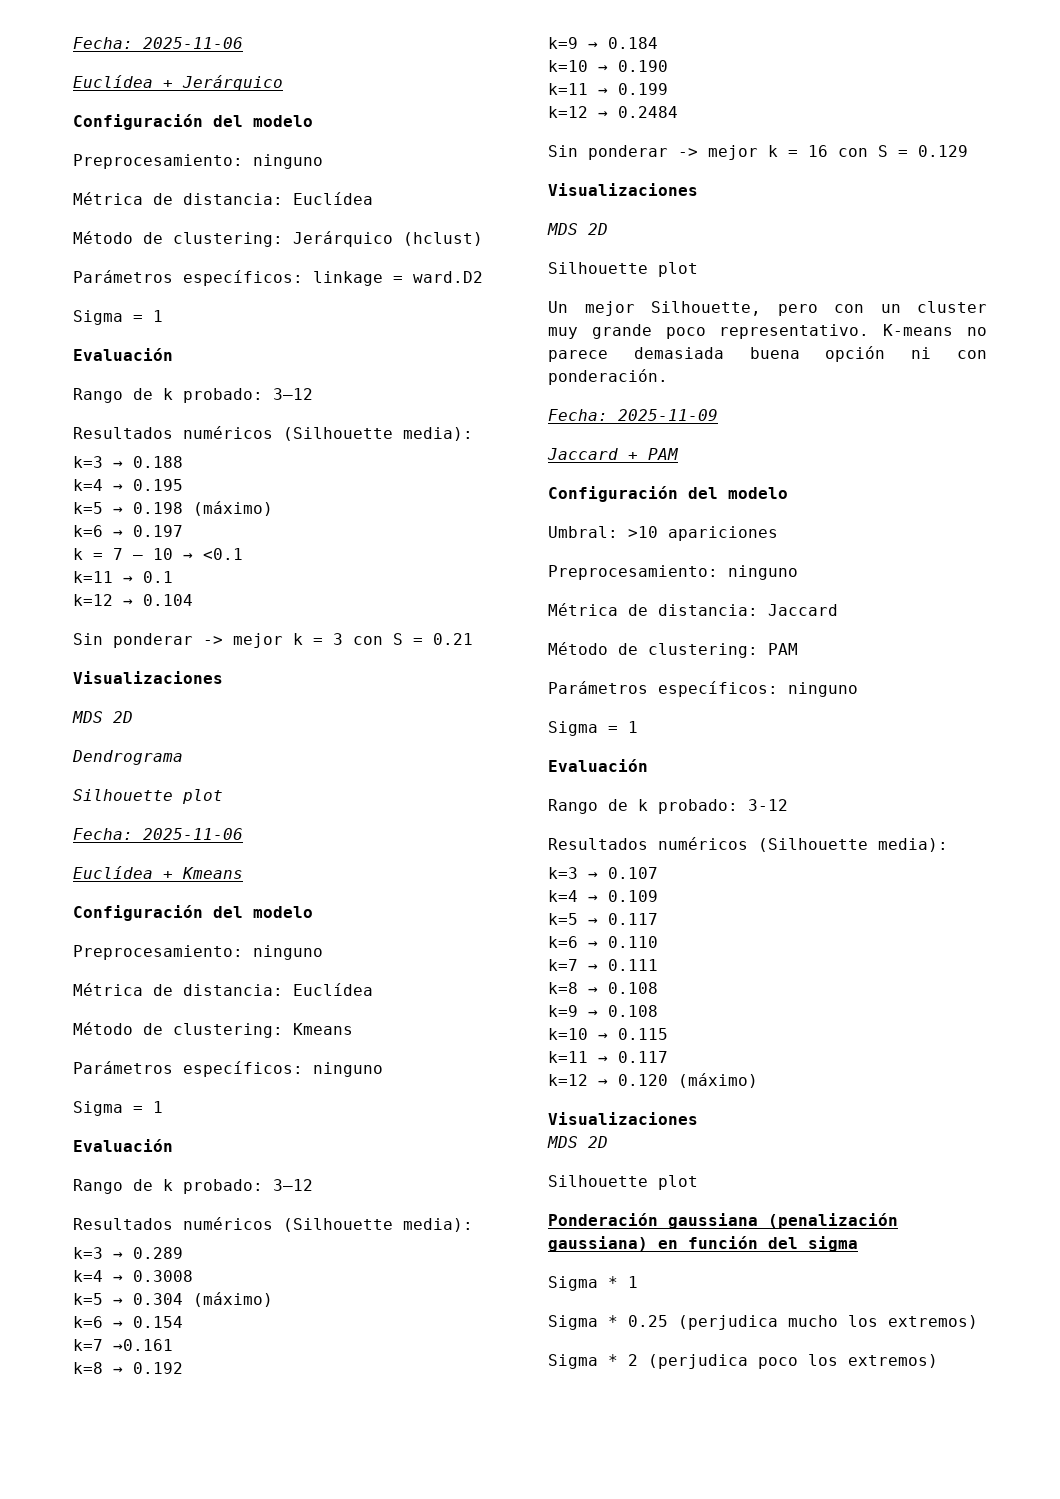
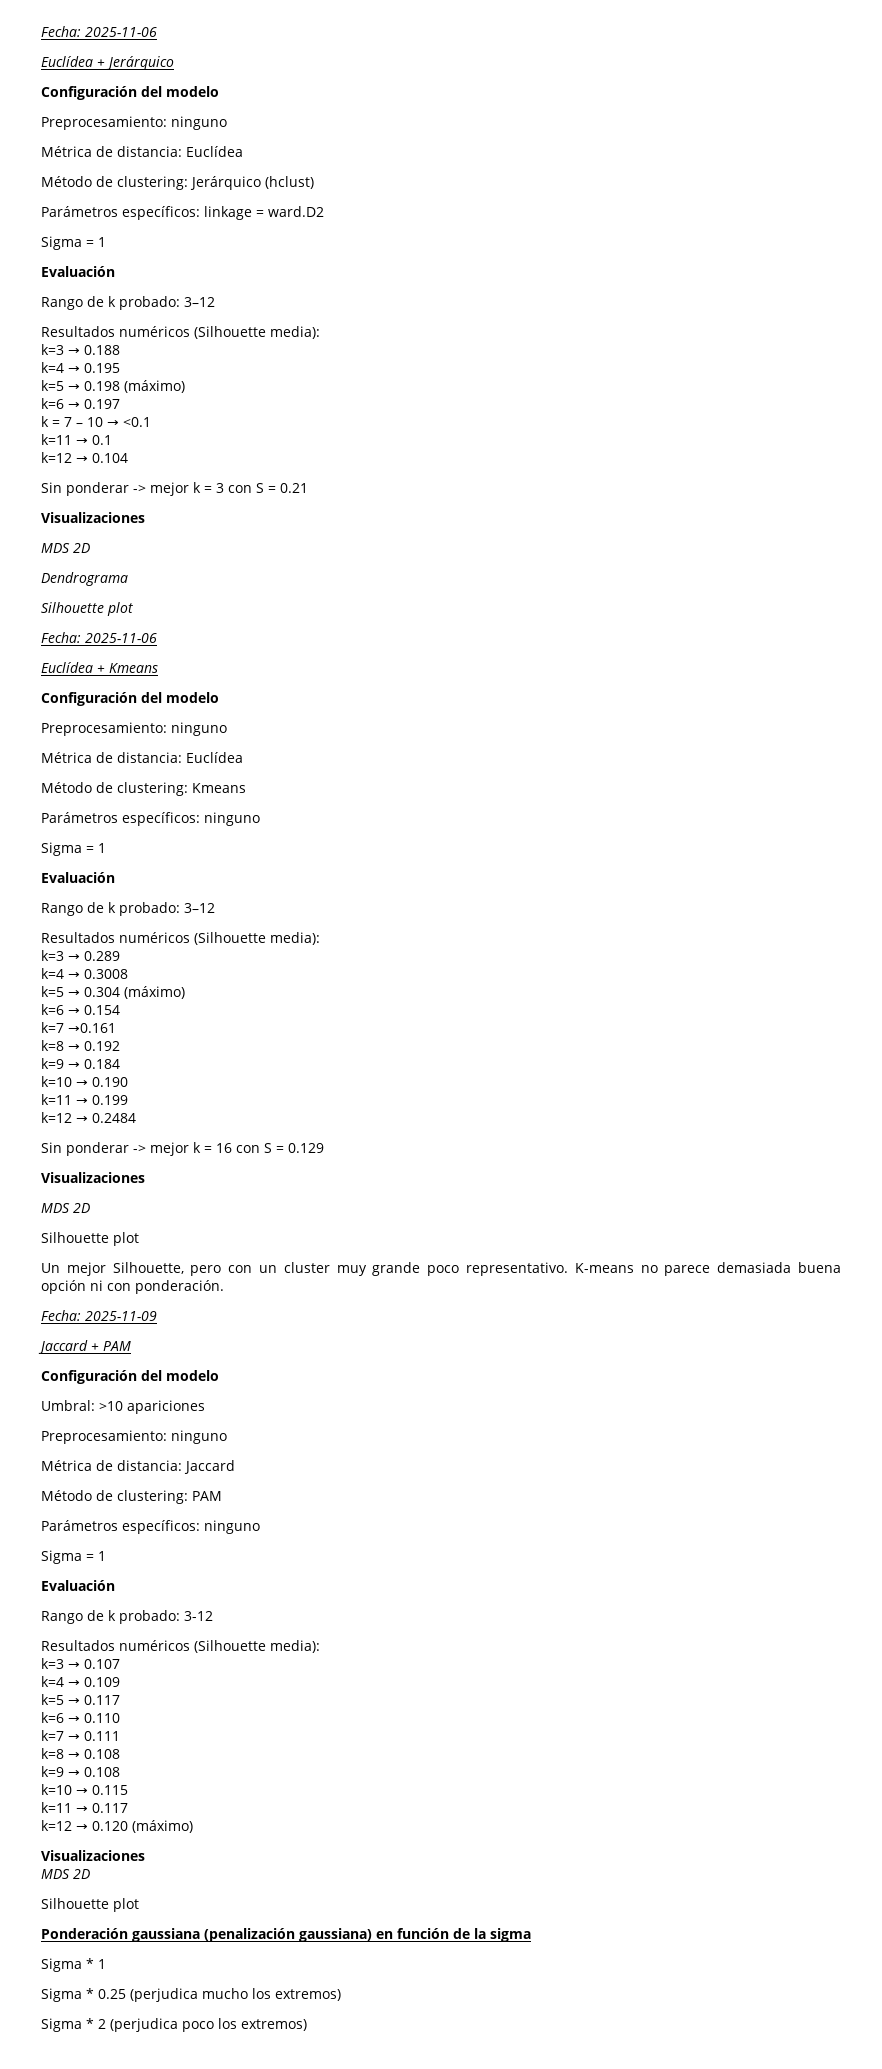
- Ponderación gaussiana (penalización gaussiana) en función del sigma
+ Ponderación gaussiana (penalización gaussiana) en función de la sigma

